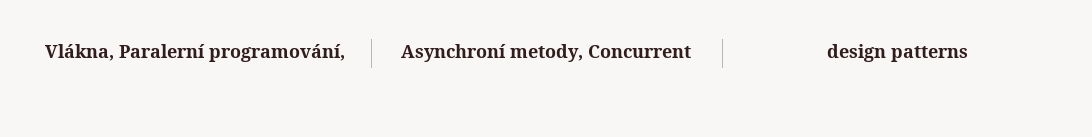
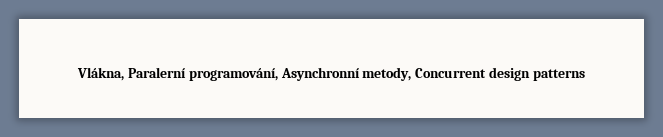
- Vlákna, Paralerní programování, Asynchroní metody, Concurrent design patterns
+ Vlákna, Paralerní programování, Asynchronní metody, Concurrent design patterns

